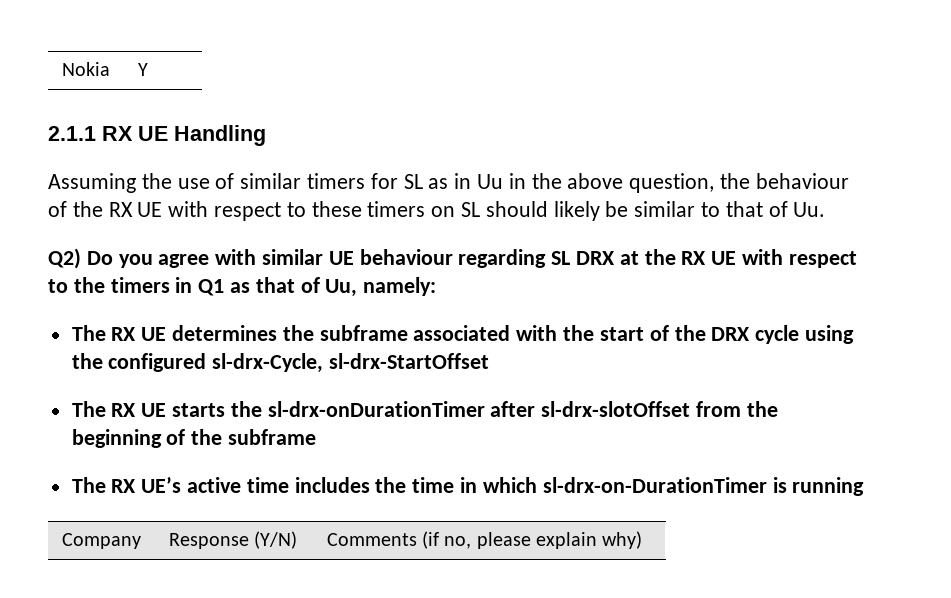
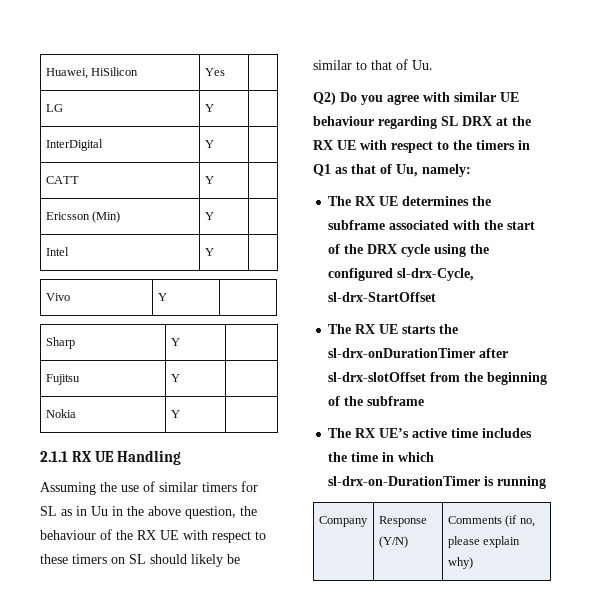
+ Huawei, HiSilicon | Yes |
+ LG | Y |
+ InterDigital | Y |
+ CATT | Y |
+ Ericsson (Min) | Y |
+ Intel | Y |
+ Vivo | Y |
+ Sharp | Y |
+ Fujitsu | Y |

